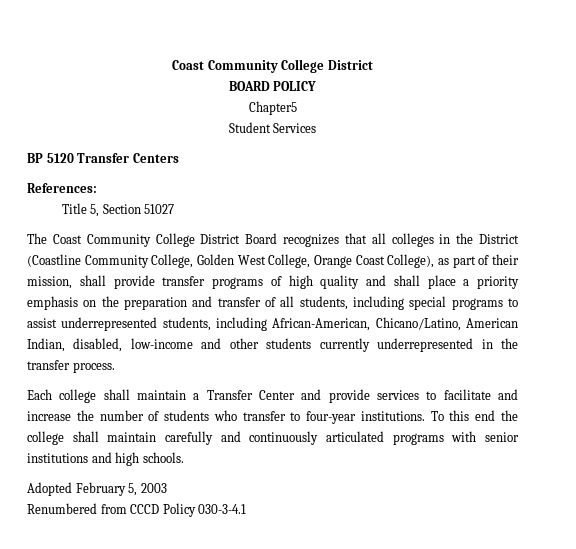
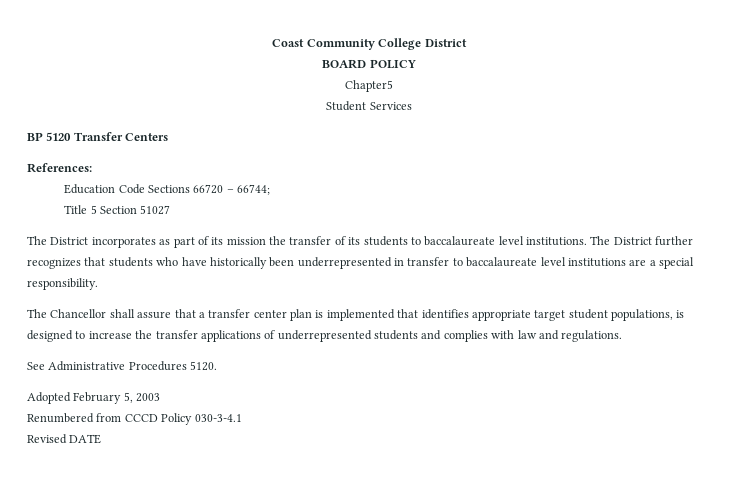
+ Education Code Sections 66720 – 66744;
- Title 5, Section 51027
+ Title 5 Section 51027
- The Coast Community College District Board recognizes that all colleges in the District (Coastline Community College, Golden West College, Orange Coast College), as part of their mission, shall provide transfer programs of high quality and shall place a priority emphasis on the preparation and transfer of all students, including special programs to assist underrepresented students, including African-American, Chicano/Latino, American Indian, disabled, low-income and other students currently underrepresented in the transfer process.
- Each college shall maintain a Transfer Center and provide services to facilitate and increase the number of students who transfer to four-year institutions. To this end the college shall maintain carefully and continuously articulated programs with senior institutions and high schools.
+ The District incorporates as part of its mission the transfer of its students to baccalaureate level institutions. The District further recognizes that students who have historically been underrepresented in transfer to baccalaureate level institutions are a special responsibility.
+ The Chancellor shall assure that a transfer center plan is implemented that identifies appropriate target student populations, is designed to increase the transfer applications of underrepresented students and complies with law and regulations.
+ See Administrative Procedures 5120.
+ Revised DATE

